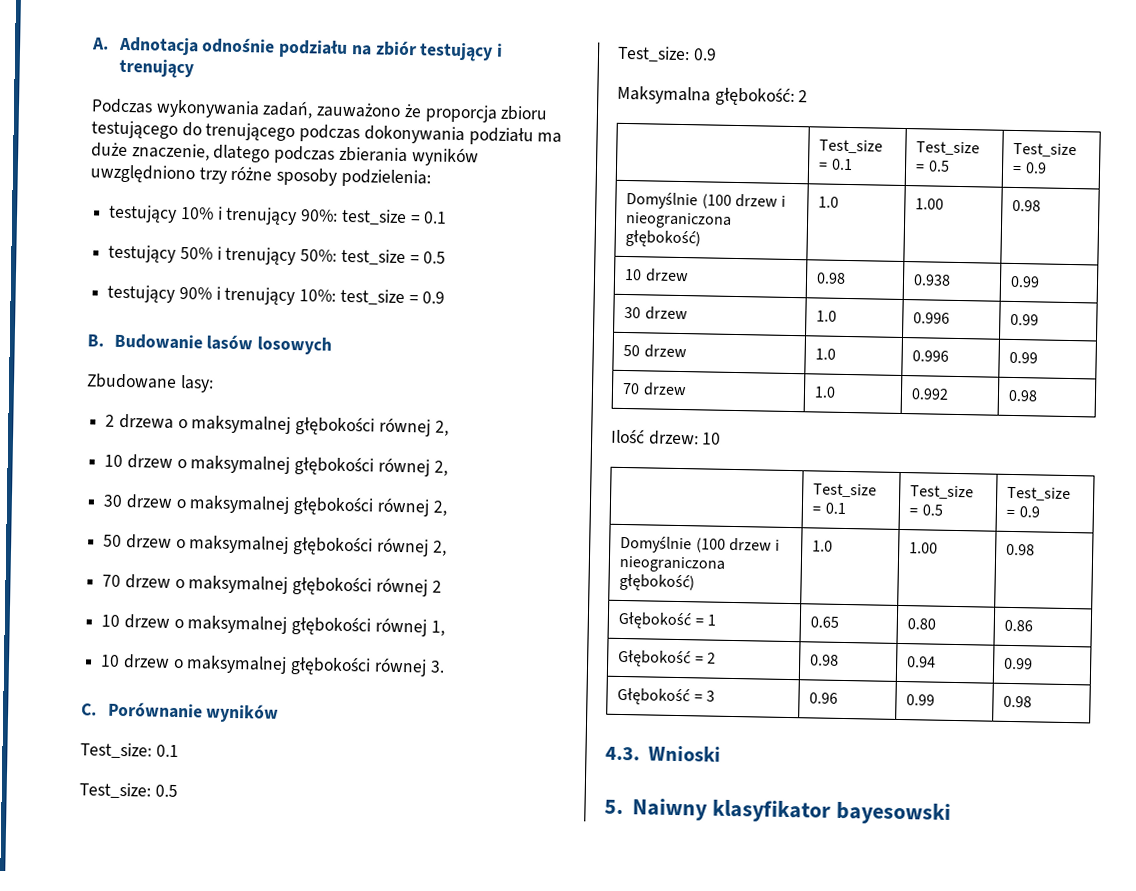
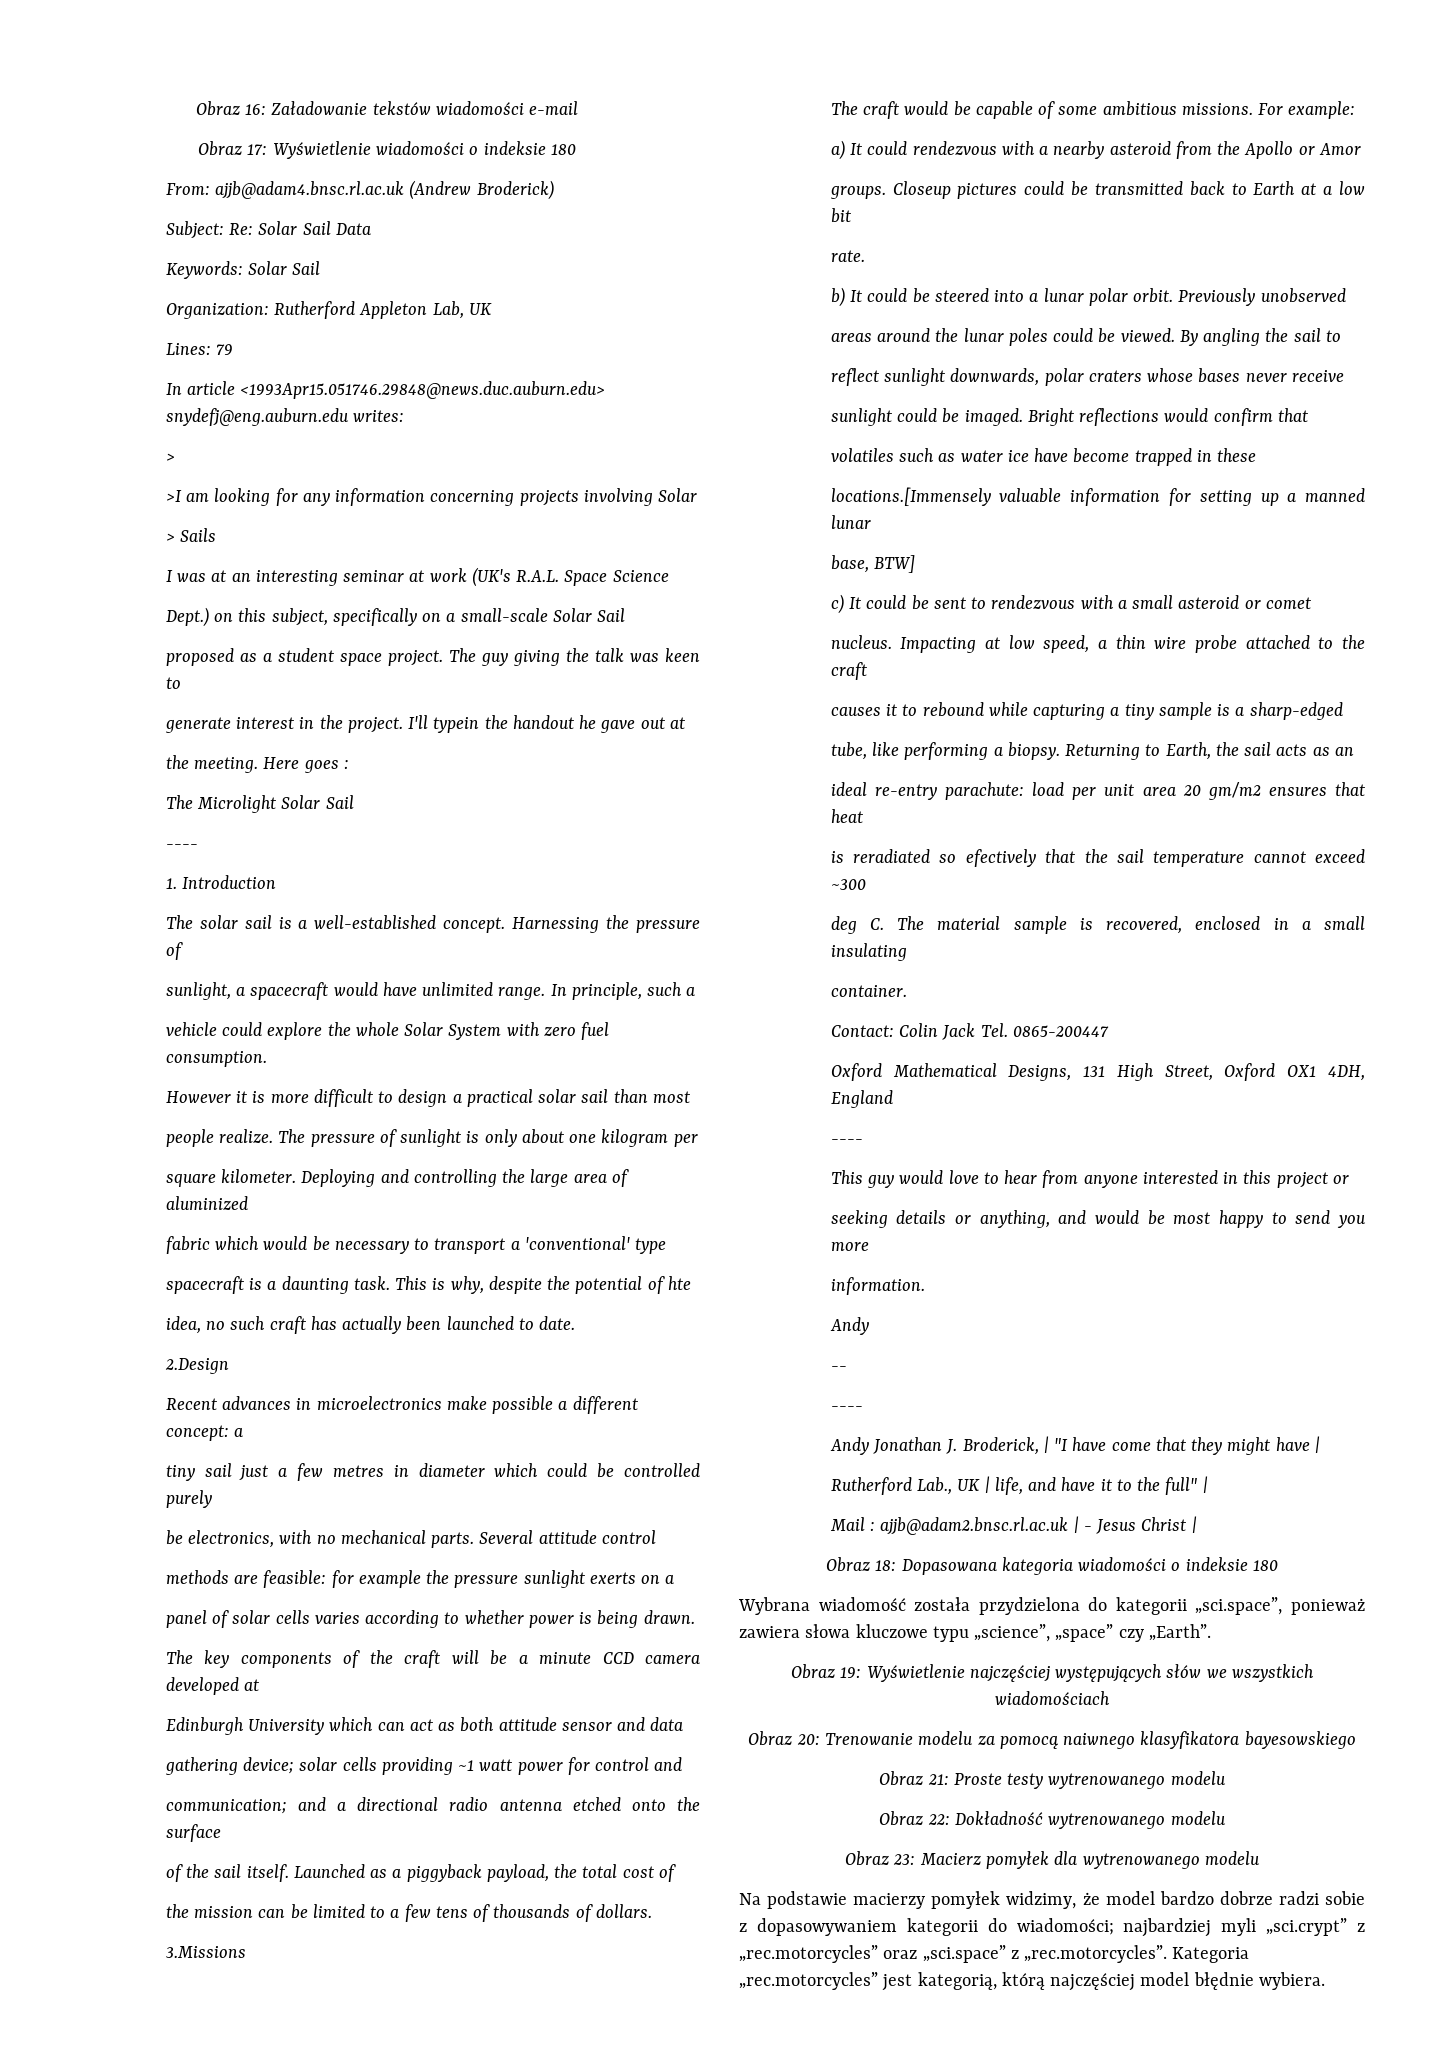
- A. Adnotacja odnośnie podziału na zbiór testujący i trenujący
- Podczas wykonywania zadań, zauważono że proporcja zbioru testującego do trenującego podczas dokonywania podziału ma duże znaczenie, dlatego podczas zbierania wyników uwzględniono trzy różne sposoby podzielenia:
- testujący 10% i trenujący 90%: test_size = 0.1
- testujący 50% i trenujący 50%: test_size = 0.5
- testujący 90% i trenujący 10%: test_size = 0.9
- B. Budowanie lasów losowych
- Zbudowane lasy:
- 2 drzewa o maksymalnej głębokości równej 2,
- 10 drzew o maksymalnej głębokości równej 2,
- 30 drzew o maksymalnej głębokości równej 2,
- 50 drzew o maksymalnej głębokości równej 2,
- 70 drzew o maksymalnej głębokości równej 2
- 10 drzew o maksymalnej głębokości równej 1,
- 10 drzew o maksymalnej głębokości równej 3.
- C. Porównanie wyników
- Test_size: 0.1
- Test_size: 0.5
- Test_size: 0.9
- Maksymalna głębokość: 2
- | Test_size = 0.1 | Test_size = 0.5 | Test_size = 0.9
- Domyślnie (100 drzew i nieograniczona głębokość) | 1.0 | 1.00 | 0.98
- 10 drzew | 0.98 | 0.938 | 0.99
- 30 drzew | 1.0 | 0.996 | 0.99
- 50 drzew | 1.0 | 0.996 | 0.99
- 70 drzew | 1.0 | 0.992 | 0.98
- Ilość drzew: 10
- | Test_size = 0.1 | Test_size = 0.5 | Test_size = 0.9
- Domyślnie (100 drzew i nieograniczona głębokość) | 1.0 | 1.00 | 0.98
- Głębokość = 1 | 0.65 | 0.80 | 0.86
- Głębokość = 2 | 0.98 | 0.94 | 0.99
- Głębokość = 3 | 0.96 | 0.99 | 0.98
- 4.3. Wnioski
- 5. Naiwny klasyfikator bayesowski
+ Obraz 16: Załadowanie tekstów wiadomości e-mail
+ Obraz 17: Wyświetlenie wiadomości o indeksie 180
+ From: ajjb@adam4.bnsc.rl.ac.uk (Andrew Broderick)
+ Subject: Re: Solar Sail Data
+ Keywords: Solar Sail
+ Organization: Rutherford Appleton Lab, UK
+ Lines: 79
+ In article <1993Apr15.051746.29848@news.duc.auburn.edu> snydefj@eng.auburn.edu writes:
+ >
+ >I am looking for any information concerning projects involving Solar
+ > Sails
+ I was at an interesting seminar at work (UK's R.A.L. Space Science
+ Dept.) on this subject, specifically on a small-scale Solar Sail
+ proposed as a student space project. The guy giving the talk was keen to
+ generate interest in the project. I'll typein the handout he gave out at
+ the meeting. Here goes :
+ The Microlight Solar Sail
+ ----
+ 1. Introduction
+ The solar sail is a well-established concept. Harnessing the pressure of
+ sunlight, a spacecraft would have unlimited range. In principle, such a
+ vehicle could explore the whole Solar System with zero fuel consumption.
+ However it is more difficult to design a practical solar sail than most
+ people realize. The pressure of sunlight is only about one kilogram per
+ square kilometer. Deploying and controlling the large area of aluminized
+ fabric which would be necessary to transport a 'conventional' type
+ spacecraft is a daunting task. This is why, despite the potential of hte
+ idea, no such craft has actually been launched to date.
+ 2.Design
+ Recent advances in microelectronics make possible a different concept: a
+ tiny sail just a few metres in diameter which could be controlled purely
+ be electronics, with no mechanical parts. Several attitude control
+ methods are feasible: for example the pressure sunlight exerts on a
+ panel of solar cells varies according to whether power is being drawn.
+ The key components of the craft will be a minute CCD camera developed at
+ Edinburgh University which can act as both attitude sensor and data
+ gathering device; solar cells providing ~1 watt power for control and
+ communication; and a directional radio antenna etched onto the surface
+ of the sail itself. Launched as a piggyback payload, the total cost of
+ the mission can be limited to a few tens of thousands of dollars.
+ 3.Missions
+ The craft would be capable of some ambitious missions. For example:
+ a) It could rendezvous with a nearby asteroid from the Apollo or Amor
+ groups. Closeup pictures could be transmitted back to Earth at a low bit
+ rate.
+ b) It could be steered into a lunar polar orbit. Previously unobserved
+ areas around the lunar poles could be viewed. By angling the sail to
+ reflect sunlight downwards, polar craters whose bases never receive
+ sunlight could be imaged. Bright reflections would confirm that
+ volatiles such as water ice have become trapped in these
+ locations.[Immensely valuable information for setting up a manned lunar
+ base, BTW]
+ c) It could be sent to rendezvous with a small asteroid or comet
+ nucleus. Impacting at low speed, a thin wire probe attached to the craft
+ causes it to rebound while capturing a tiny sample is a sharp-edged
+ tube, like performing a biopsy. Returning to Earth, the sail acts as an
+ ideal re-entry parachute: load per unit area 20 gm/m2 ensures that heat
+ is reradiated so efectively that the sail temperature cannot exceed ~300
+ deg C. The material sample is recovered, enclosed in a small insulating
+ container.
+ Contact: Colin Jack Tel. 0865-200447
+ Oxford Mathematical Designs, 131 High Street, Oxford OX1 4DH, England
+ ----
+ This guy would love to hear from anyone interested in this project or
+ seeking details or anything, and would be most happy to send you more
+ information.
+ Andy
+ --
+ ----
+ Andy Jonathan J. Broderick, | "I have come that they might have |
+ Rutherford Lab., UK | life, and have it to the full" |
+ Mail : ajjb@adam2.bnsc.rl.ac.uk | - Jesus Christ |
+ Obraz 18: Dopasowana kategoria wiadomości o indeksie 180
+ Wybrana wiadomość została przydzielona do kategorii „sci.space”, ponieważ zawiera słowa kluczowe typu „science”, „space” czy „Earth”.
+ Obraz 19: Wyświetlenie najczęściej występujących słów we wszystkich wiadomościach
+ Obraz 20: Trenowanie modelu za pomocą naiwnego klasyfikatora bayesowskiego
+ Obraz 21: Proste testy wytrenowanego modelu
+ Obraz 22: Dokładność wytrenowanego modelu
+ Obraz 23: Macierz pomyłek dla wytrenowanego modelu
+ Na podstawie macierzy pomyłek widzimy, że model bardzo dobrze radzi sobie z dopasowywaniem kategorii do wiadomości; najbardziej myli „sci.crypt” z „rec.motorcycles” oraz „sci.space” z „rec.motorcycles”. Kategoria „rec.motorcycles” jest kategorią, którą najczęściej model błędnie wybiera.

